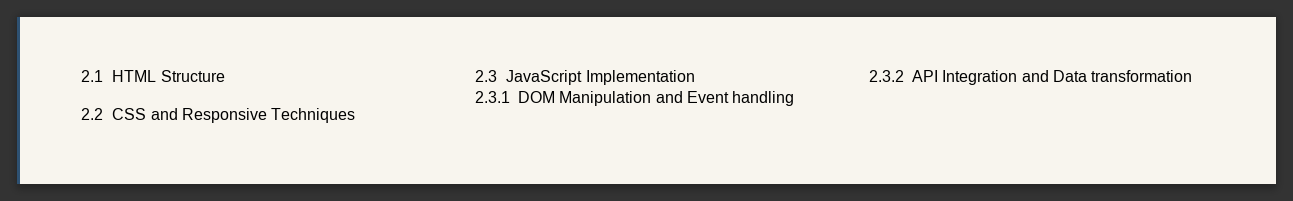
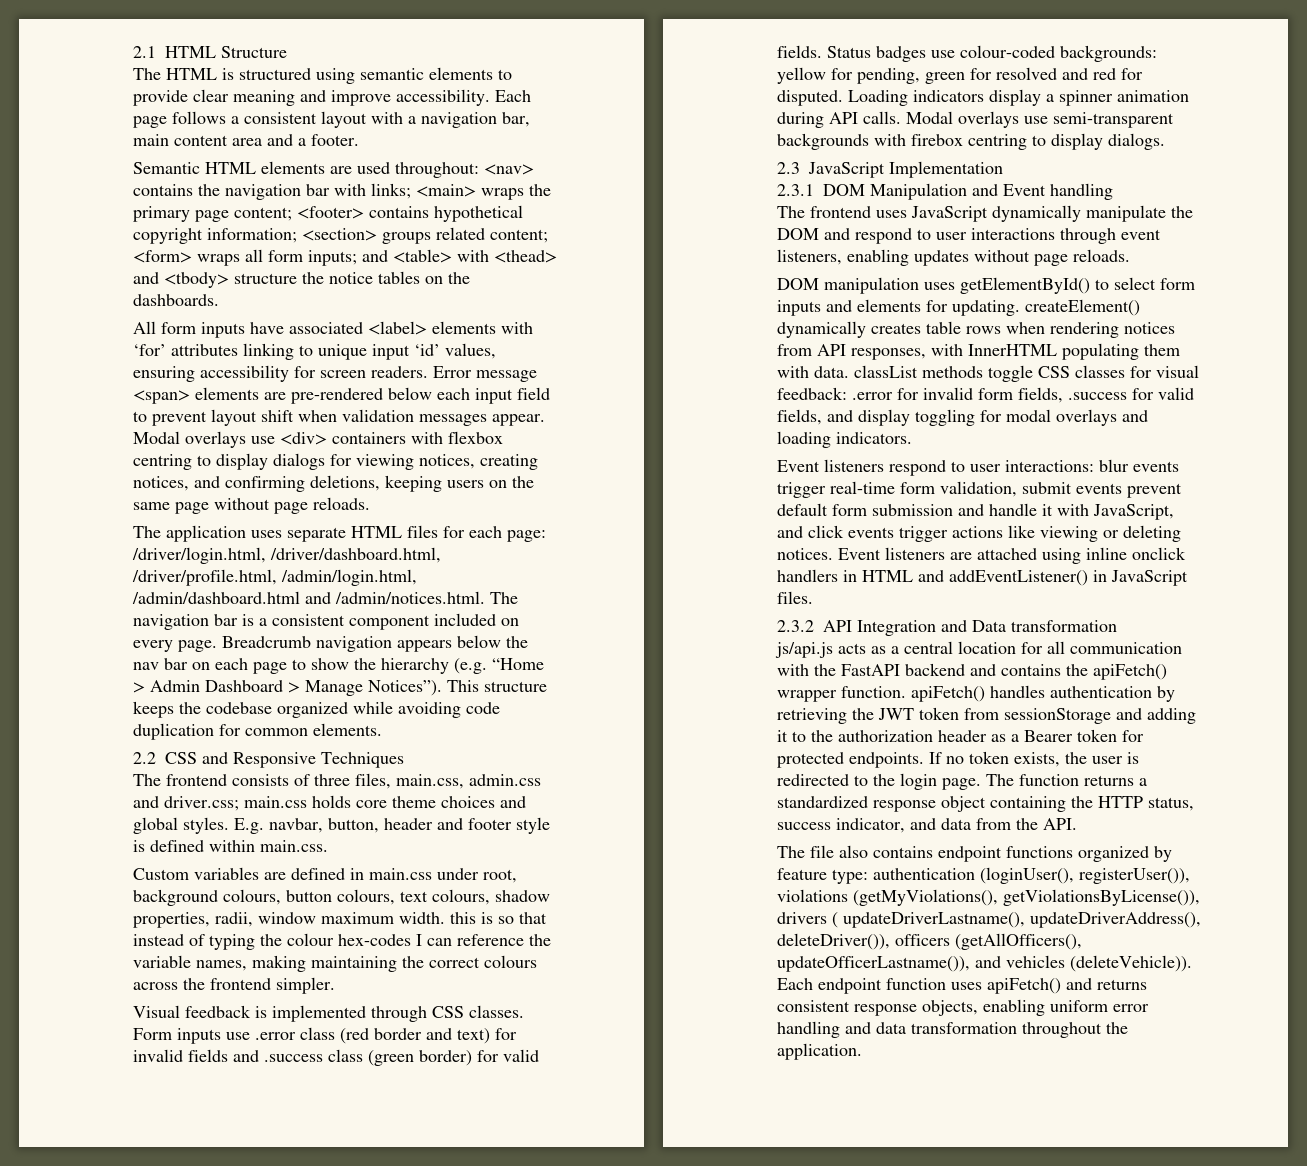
+ The HTML is structured using semantic elements to provide clear meaning and improve accessibility. Each page follows a consistent layout with a navigation bar, main content area and a footer.
+ Semantic HTML elements are used throughout: <nav> contains the navigation bar with links; <main> wraps the primary page content; <footer> contains hypothetical copyright information; <section> groups related content; <form> wraps all form inputs; and <table> with <thead> and <tbody> structure the notice tables on the dashboards.
+ All form inputs have associated <label> elements with ‘for’ attributes linking to unique input ‘id’ values, ensuring accessibility for screen readers. Error message <span> elements are pre-rendered below each input field to prevent layout shift when validation messages appear. Modal overlays use <div> containers with flexbox centring to display dialogs for viewing notices, creating notices, and confirming deletions, keeping users on the same page without page reloads.
+ The application uses separate HTML files for each page: /driver/login.html, /driver/dashboard.html, /driver/profile.html, /admin/login.html, /admin/dashboard.html and /admin/notices.html. The navigation bar is a consistent component included on every page. Breadcrumb navigation appears below the nav bar on each page to show the hierarchy (e.g. “Home > Admin Dashboard > Manage Notices”). This structure keeps the codebase organized while avoiding code duplication for common elements.
+ The frontend consists of three files, main.css, admin.css and driver.css; main.css holds core theme choices and global styles. E.g. navbar, button, header and footer style is defined within main.css.
+ Custom variables are defined in main.css under root, background colours, button colours, text colours, shadow properties, radii, window maximum width. this is so that instead of typing the colour hex-codes I can reference the variable names, making maintaining the correct colours across the frontend simpler.
+ Visual feedback is implemented through CSS classes. Form inputs use .error class (red border and text) for invalid fields and .success class (green border) for valid fields. Status badges use colour-coded backgrounds: yellow for pending, green for resolved and red for disputed. Loading indicators display a spinner animation during API calls. Modal overlays use semi-transparent backgrounds with firebox centring to display dialogs.
+ The frontend uses JavaScript dynamically manipulate the DOM and respond to user interactions through event listeners, enabling updates without page reloads.
+ DOM manipulation uses getElementById() to select form inputs and elements for updating. createElement() dynamically creates table rows when rendering notices from API responses, with InnerHTML populating them with data. classList methods toggle CSS classes for visual feedback: .error for invalid form fields, .success for valid fields, and display toggling for modal overlays and loading indicators.
+ Event listeners respond to user interactions: blur events trigger real-time form validation, submit events prevent default form submission and handle it with JavaScript, and click events trigger actions like viewing or deleting notices. Event listeners are attached using inline onclick handlers in HTML and addEventListener() in JavaScript files.
+ js/api.js acts as a central location for all communication with the FastAPI backend and contains the apiFetch() wrapper function. apiFetch() handles authentication by retrieving the JWT token from sessionStorage and adding it to the authorization header as a Bearer token for protected endpoints. If no token exists, the user is redirected to the login page. The function returns a standardized response object containing the HTTP status, success indicator, and data from the API.
+ The file also contains endpoint functions organized by feature type: authentication (loginUser(), registerUser()), violations (getMyViolations(), getViolationsByLicense()), drivers ( updateDriverLastname(), updateDriverAddress(), deleteDriver()), officers (getAllOfficers(), updateOfficerLastname()), and vehicles (deleteVehicle)). Each endpoint function uses apiFetch() and returns consistent response objects, enabling uniform error handling and data transformation throughout the application.

